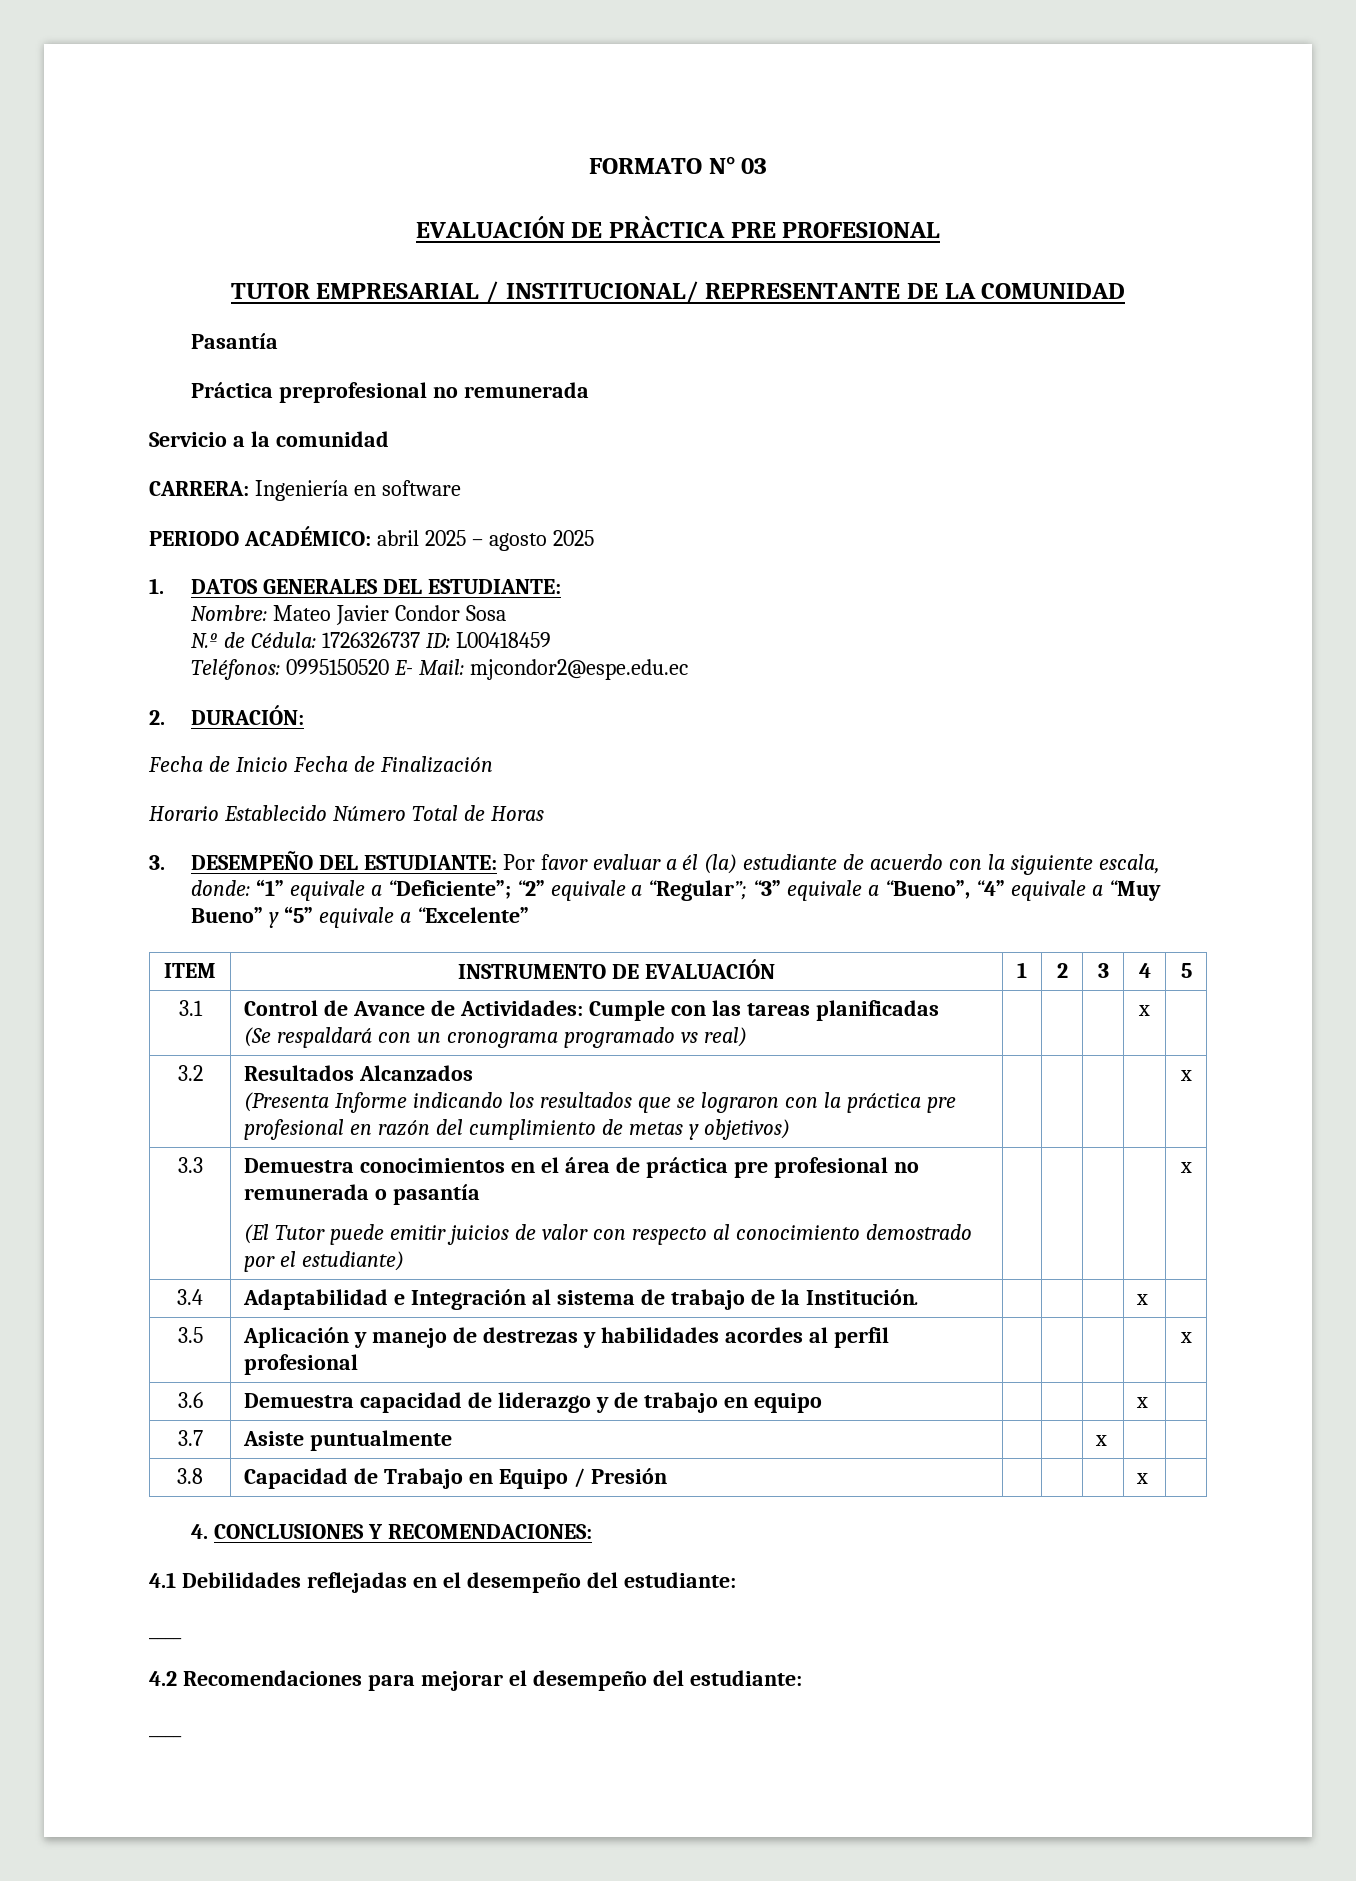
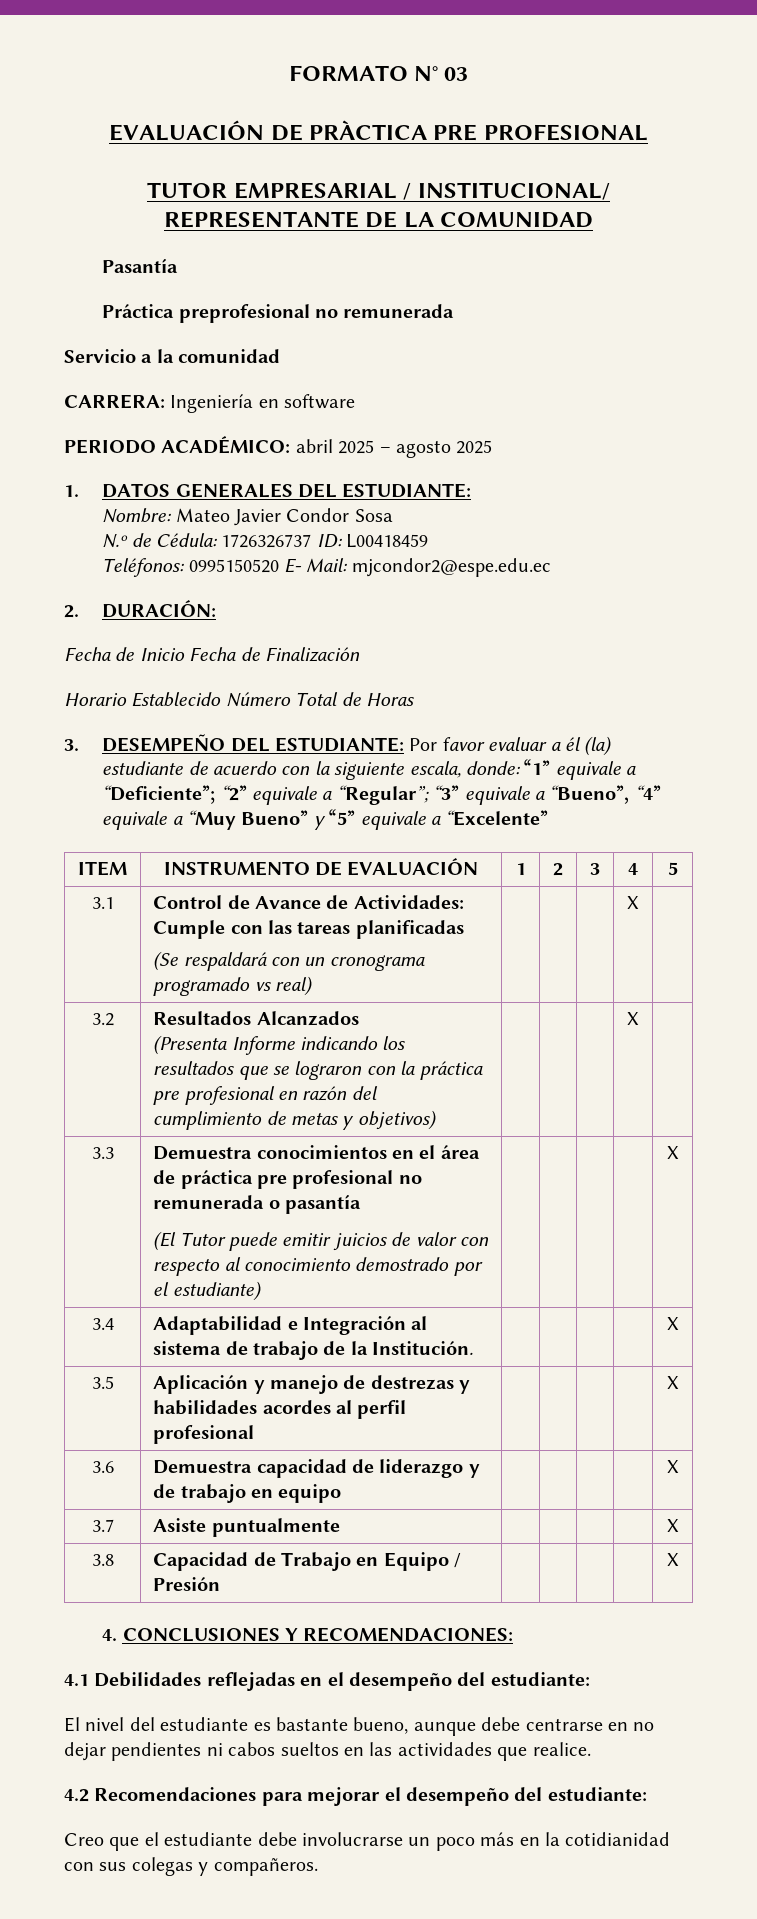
  3.1 | Control de Avance de Actividades: Cumple con las tareas planificadas
- (Se respaldará con un cronograma programado vs real) | | | | x |
+ (Se respaldará con un cronograma programado vs real) | | | | X |
  3.2 | Resultados Alcanzados
- (Presenta Informe indicando los resultados que se lograron con la práctica pre profesional en razón del cumplimiento de metas y objetivos) | | | | | x
+ (Presenta Informe indicando los resultados que se lograron con la práctica pre profesional en razón del cumplimiento de metas y objetivos) | | | | X |
  3.3 | Demuestra conocimientos en el área de práctica pre profesional no remunerada o pasantía
- (El Tutor puede emitir juicios de valor con respecto al conocimiento demostrado por el estudiante) | | | | | x
+ (El Tutor puede emitir juicios de valor con respecto al conocimiento demostrado por el estudiante) | | | | | X
- 3.4 | Adaptabilidad e Integración al sistema de trabajo de la Institución. | | | | x |
+ 3.4 | Adaptabilidad e Integración al sistema de trabajo de la Institución. | | | | | X
- 3.5 | Aplicación y manejo de destrezas y habilidades acordes al perfil profesional | | | | | x
+ 3.5 | Aplicación y manejo de destrezas y habilidades acordes al perfil profesional | | | | | X
- 3.6 | Demuestra capacidad de liderazgo y de trabajo en equipo | | | | x |
+ 3.6 | Demuestra capacidad de liderazgo y de trabajo en equipo | | | | | X
- 3.7 | Asiste puntualmente | | | x | |
+ 3.7 | Asiste puntualmente | | | | | X
- 3.8 | Capacidad de Trabajo en Equipo / Presión | | | | x |
+ 3.8 | Capacidad de Trabajo en Equipo / Presión | | | | | X
  4.1 Debilidades reflejadas en el desempeño del estudiante:
- ____
+ El nivel del estudiante es bastante bueno, aunque debe centrarse en no dejar pendientes ni cabos sueltos en las actividades que realice.
  4.2 Recomendaciones para mejorar el desempeño del estudiante:
- ____
+ Creo que el estudiante debe involucrarse un poco más en la cotidianidad con sus colegas y compañeros.

